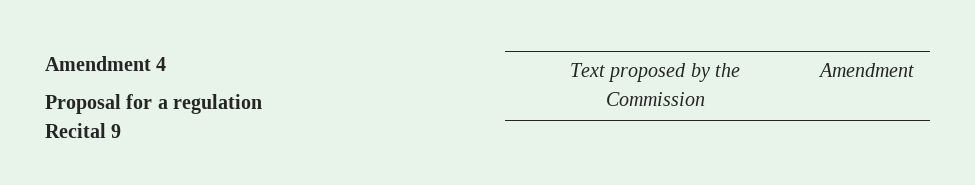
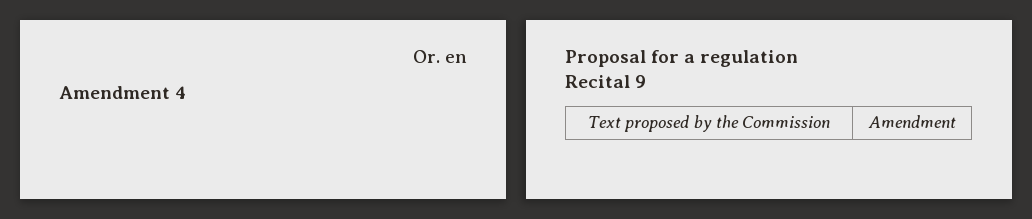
+ Or. en

